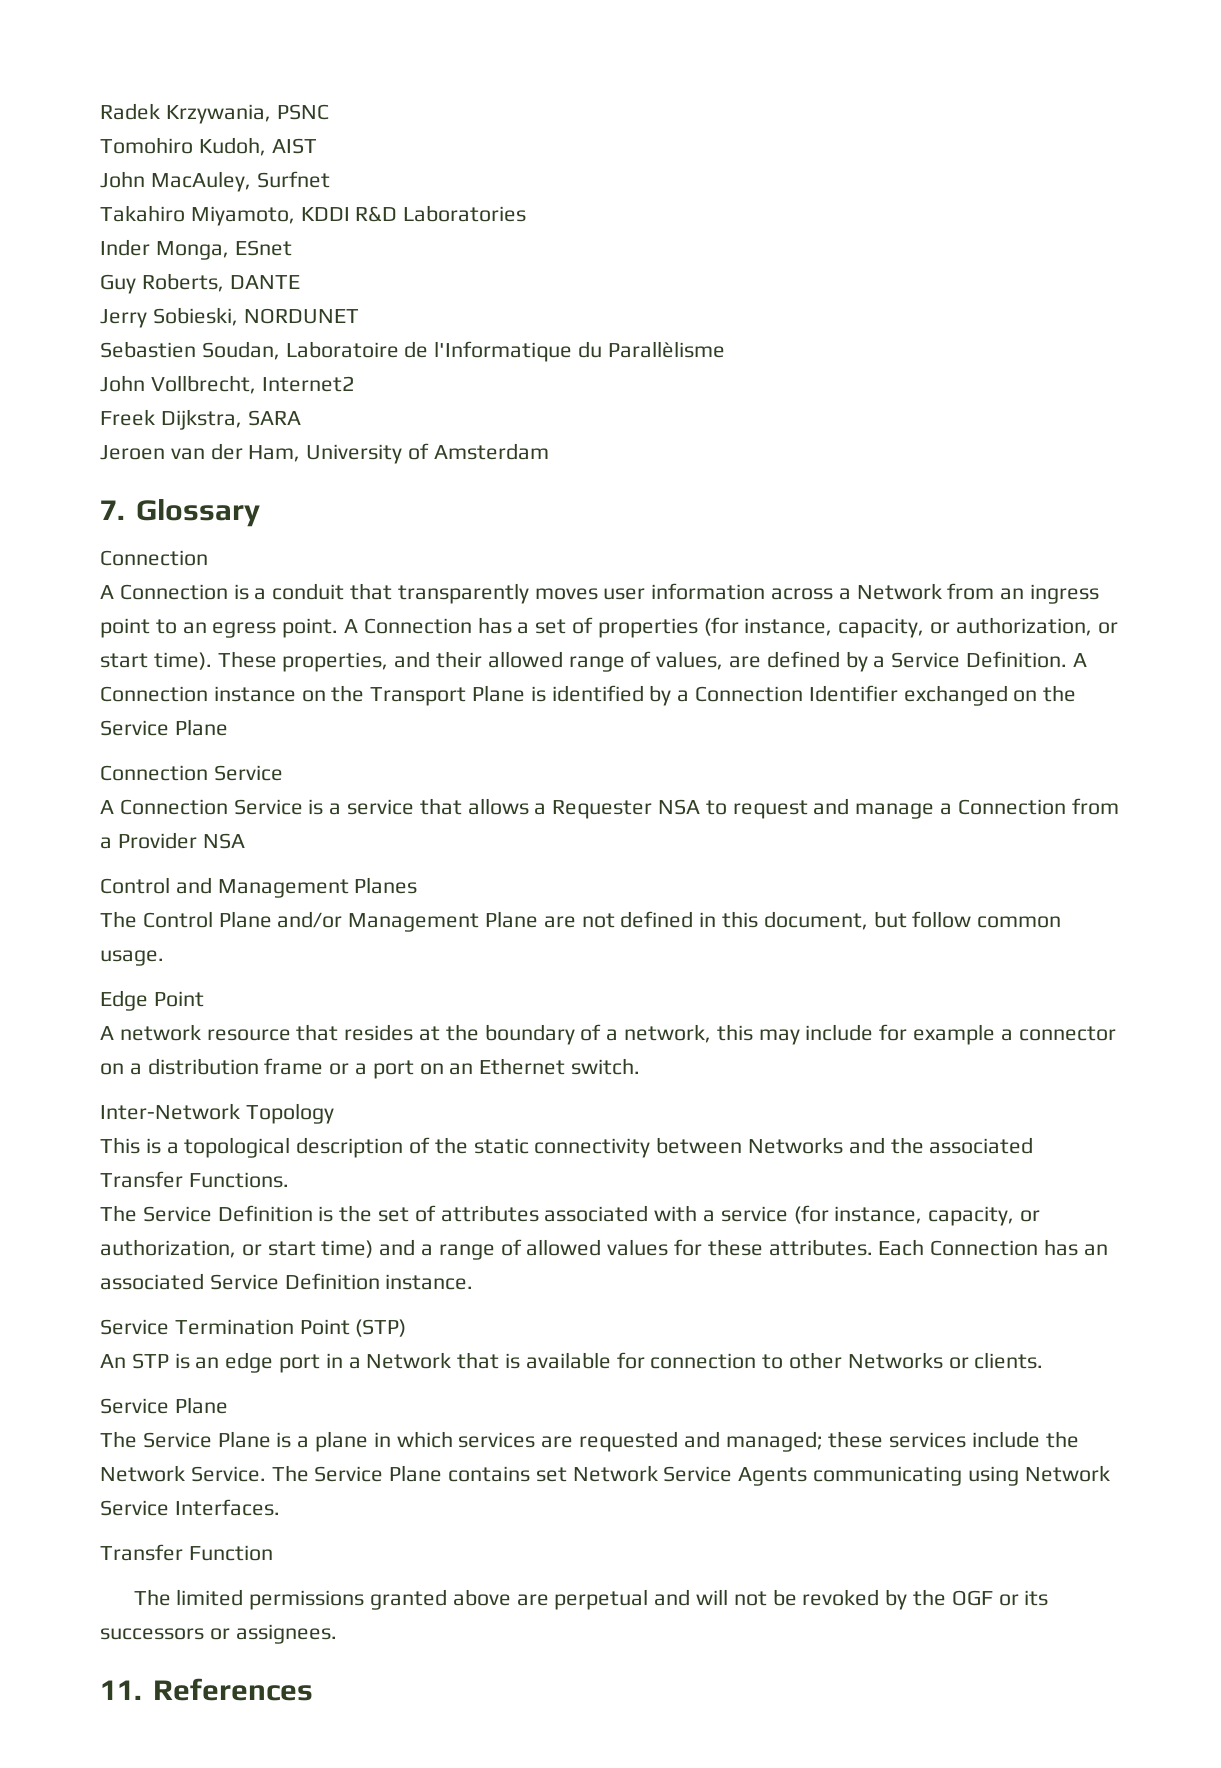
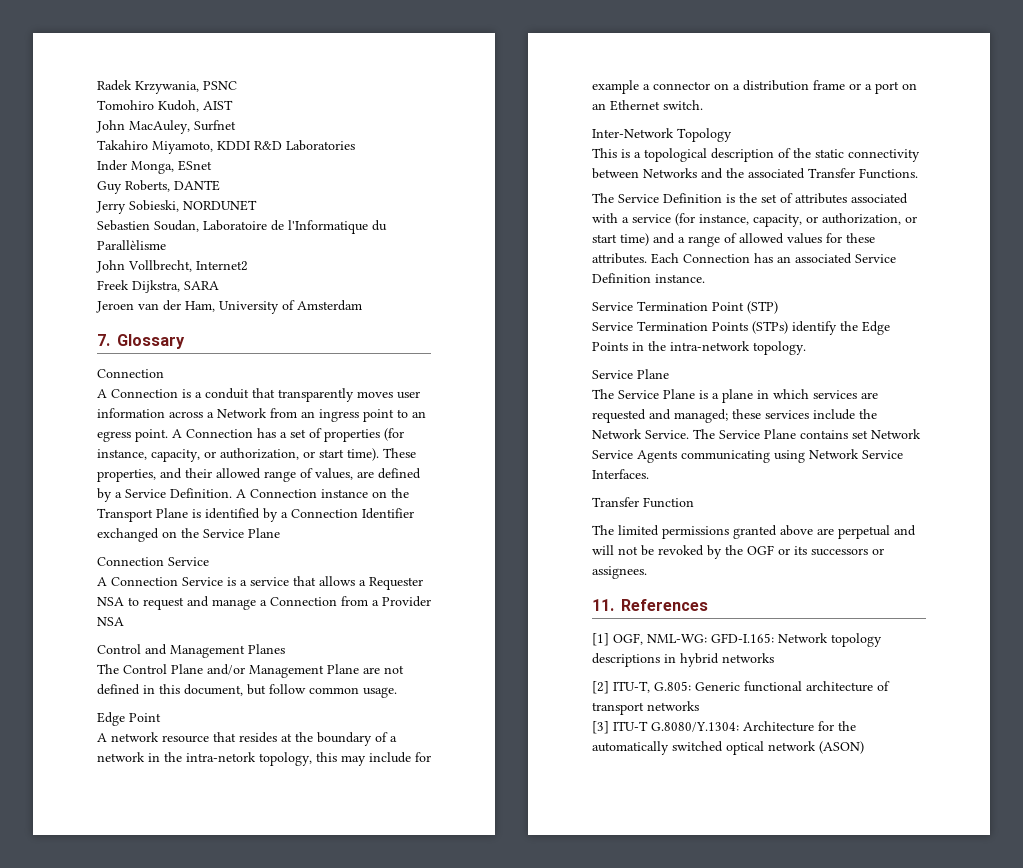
- A network resource that resides at the boundary of a network, this may include for example a connector on a distribution frame or a port on an Ethernet switch.
+ A network resource that resides at the boundary of a network in the intra-netork topology, this may include for example a connector on a distribution frame or a port on an Ethernet switch.
- An STP is an edge port in a Network that is available for connection to other Networks or clients.
+ Service Termination Points (STPs) identify the Edge Points in the intra-network topology.
+ [1] OGF, NML-WG: GFD-I.165: Network topology descriptions in hybrid networks
+ [2] ITU-T, G.805: Generic functional architecture of transport networks
+ [3] ITU-T G.8080/Y.1304: Architecture for the automatically switched optical network (ASON)

